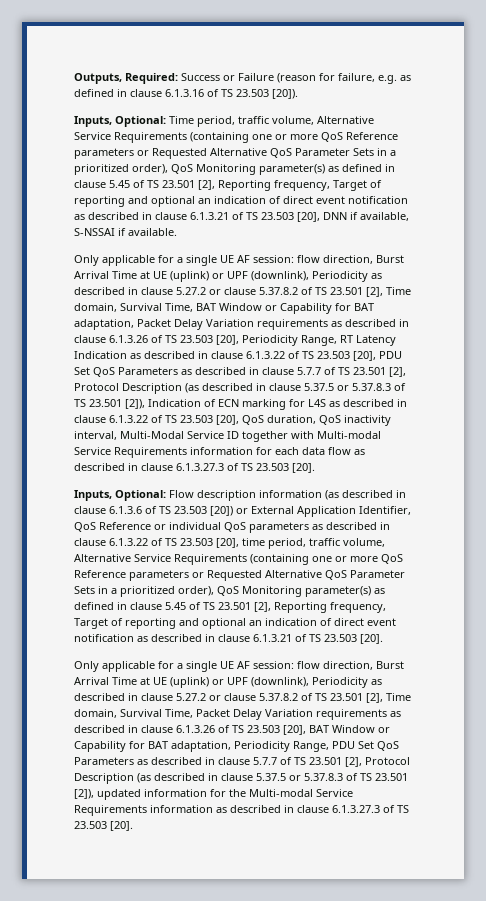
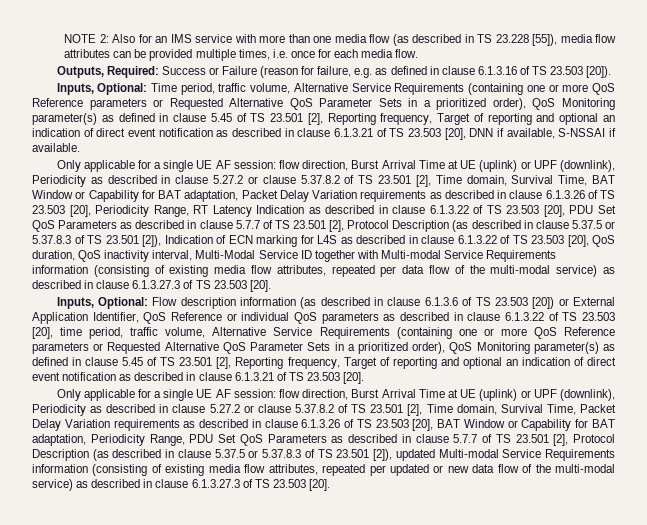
+ NOTE 2: Also for an IMS service with more than one media flow (as described in TS 23.228 [55]), media flow attributes can be provided multiple times, i.e. once for each media flow.
- flow direction, Burst Arrival Time at UE (uplink) or UPF (downlink), Periodicity as described in clause 5.27.2 or clause 5.37.8.2 of TS 23.501 [2], Time domain, Survival Time, BAT Window or Capability for BAT adaptation, Packet Delay Variation requirements as described in clause 6.1.3.26 of TS 23.503 [20], Periodicity Range, RT Latency Indication as described in clause 6.1.3.22 of TS 23.503 [20], PDU Set QoS Parameters as described in clause 5.7.7 of TS 23.501 [2], Protocol Description (as described in clause 5.37.5 or 5.37.8.3 of TS 23.501 [2]), Indication of ECN marking for L4S as described in clause 6.1.3.22 of TS 23.503 [20], QoS duration, QoS inactivity interval, Multi-Modal Service ID together with Multi-modal Service Requirements information for each data flow as described in clause 6.1.3.27.3 of TS 23.503 [20].
+ flow direction, Burst Arrival Time at UE (uplink) or UPF (downlink), Periodicity as described in clause 5.27.2 or clause 5.37.8.2 of TS 23.501 [2], Time domain, Survival Time, BAT Window or Capability for BAT adaptation, Packet Delay Variation requirements as described in clause 6.1.3.26 of TS 23.503 [20], Periodicity Range, RT Latency Indication as described in clause 6.1.3.22 of TS 23.503 [20], PDU Set QoS Parameters as described in clause 5.7.7 of TS 23.501 [2], Protocol Description (as described in clause 5.37.5 or 5.37.8.3 of TS 23.501 [2]), Indication of ECN marking for L4S as described in clause 6.1.3.22 of TS 23.503 [20], QoS duration, QoS inactivity interval, Multi-Modal Service ID together with Multi-modal Service Requirements information (consisting of existing media flow attributes, repeated per data flow of the multi-modal service) as described in clause 6.1.3.27.3 of TS 23.503 [20].
- flow direction, Burst Arrival Time at UE (uplink) or UPF (downlink), Periodicity as described in clause 5.27.2 or clause 5.37.8.2 of TS 23.501 [2], Time domain, Survival Time, Packet Delay Variation requirements as described in clause 6.1.3.26 of TS 23.503 [20], BAT Window or Capability for BAT adaptation, Periodicity Range, PDU Set QoS Parameters as described in clause 5.7.7 of TS 23.501 [2], Protocol Description (as described in clause 5.37.5 or 5.37.8.3 of TS 23.501 [2]), updated information for the Multi-modal Service Requirements information as described in clause 6.1.3.27.3 of TS 23.503 [20].
+ flow direction, Burst Arrival Time at UE (uplink) or UPF (downlink), Periodicity as described in clause 5.27.2 or clause 5.37.8.2 of TS 23.501 [2], Time domain, Survival Time, Packet Delay Variation requirements as described in clause 6.1.3.26 of TS 23.503 [20], BAT Window or Capability for BAT adaptation, Periodicity Range, PDU Set QoS Parameters as described in clause 5.7.7 of TS 23.501 [2], Protocol Description (as described in clause 5.37.5 or 5.37.8.3 of TS 23.501 [2]), updated Multi-modal Service Requirements information (consisting of existing media flow attributes, repeated per updated or new data flow of the multi-modal service) as described in clause 6.1.3.27.3 of TS 23.503 [20].

